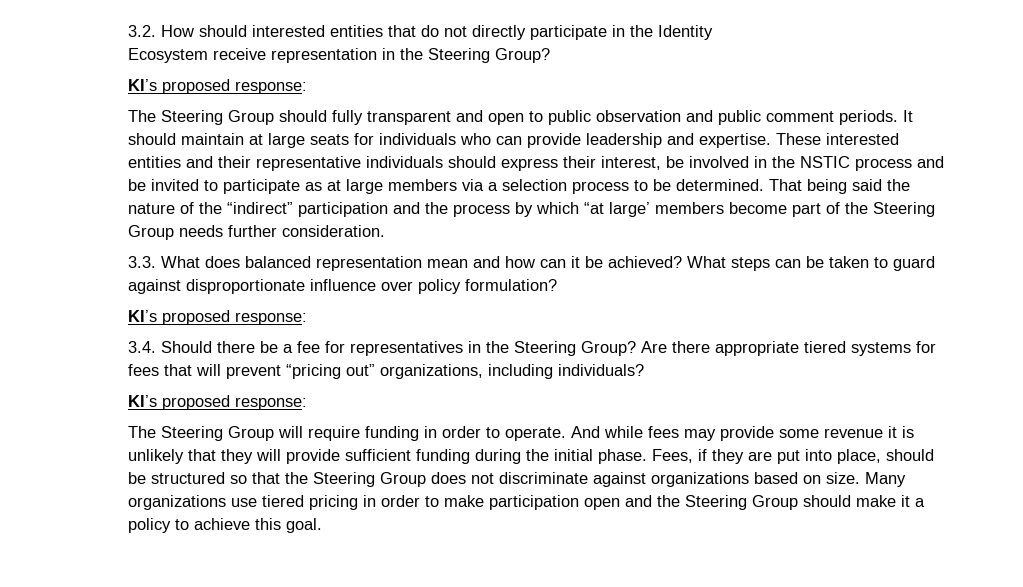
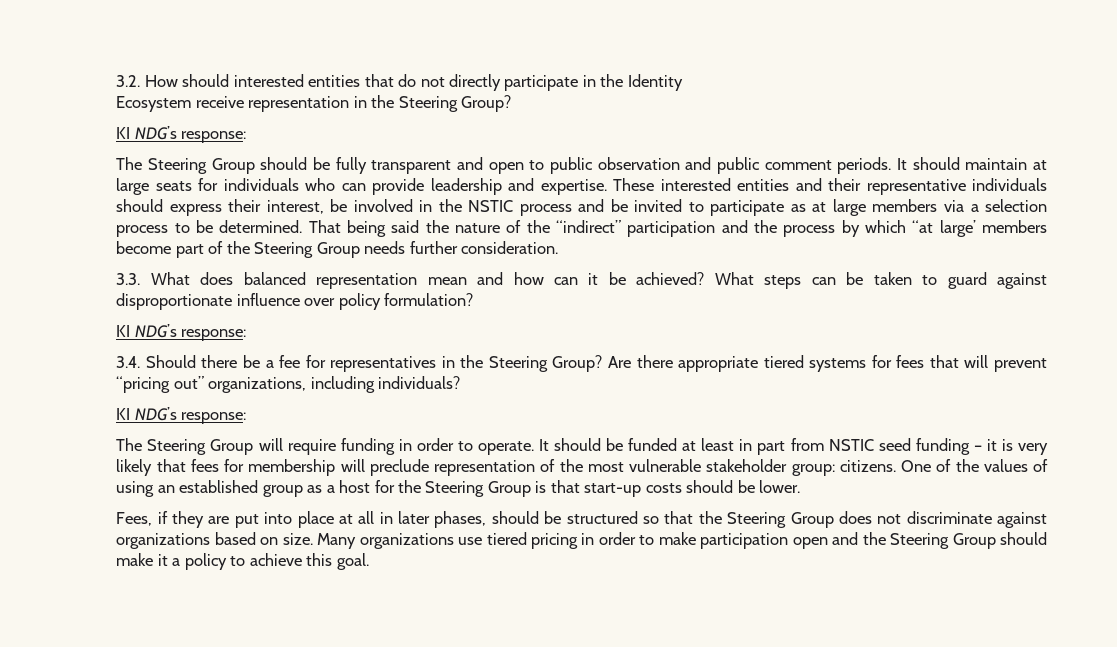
  Ecosystem receive representation in the Steering Group?
- KI’s proposed response:
+ KI NDG’s response:
- The Steering Group should fully transparent and open to public observation and public comment periods.
+ The Steering Group should be fully transparent and open to public observation and public comment periods.
  What steps can be taken to guard against disproportionate influence over policy formulation?
- KI’s proposed response:
+ KI NDG’s response:
  Are there appropriate tiered systems for fees that will prevent “pricing out” organizations, including individuals?
- KI’s proposed response:
+ KI NDG’s response:
- And while fees may provide some revenue it is unlikely that they will provide sufficient funding during the initial phase. Fees, if they are put into place, should be structured so that the Steering Group does not discriminate against organizations based on size.
+ It should be funded at least in part from NSTIC seed funding – it is very likely that fees for membership will preclude representation of the most vulnerable stakeholder group: citizens. One of the values of using an established group as a host for the Steering Group is that start-up costs should be lower.
+ Fees, if they are put into place at all in later phases, should be structured so that the Steering Group does not discriminate against organizations based on size.

